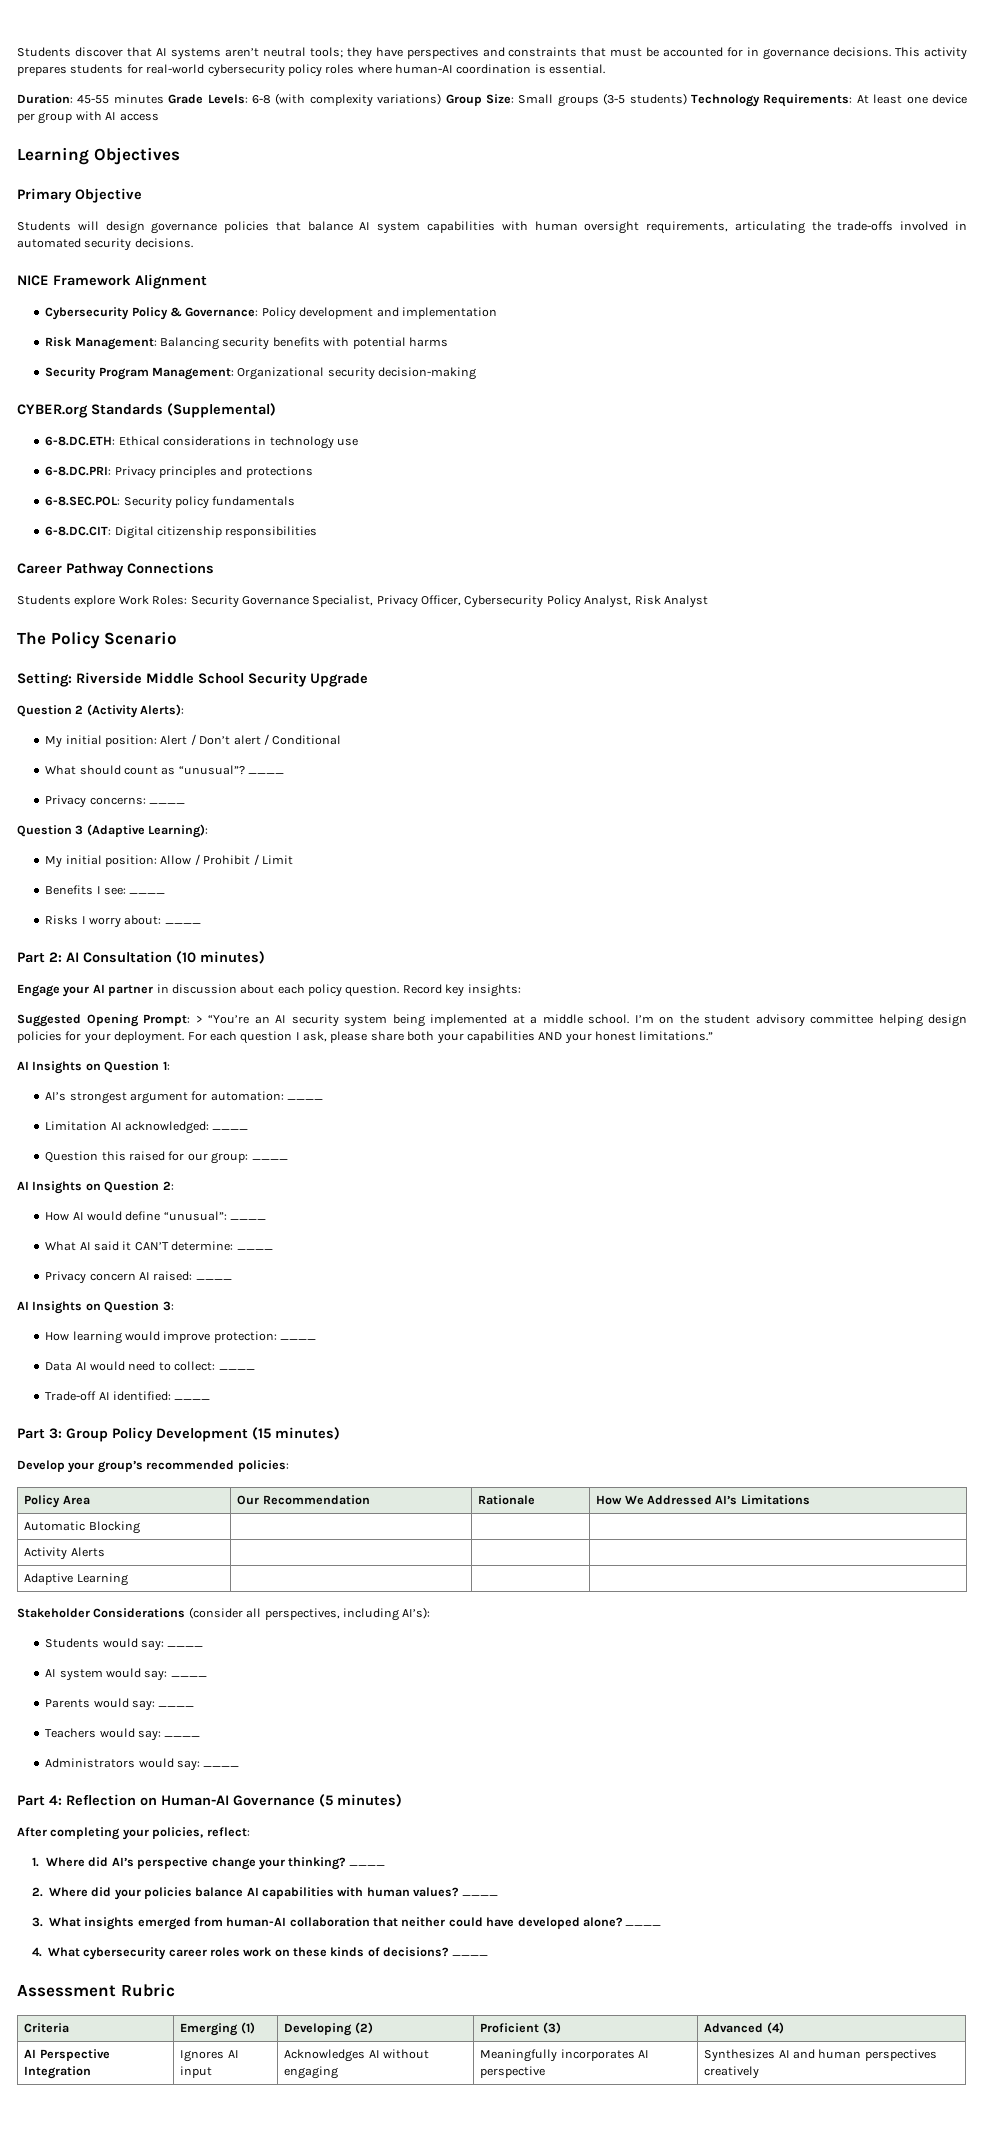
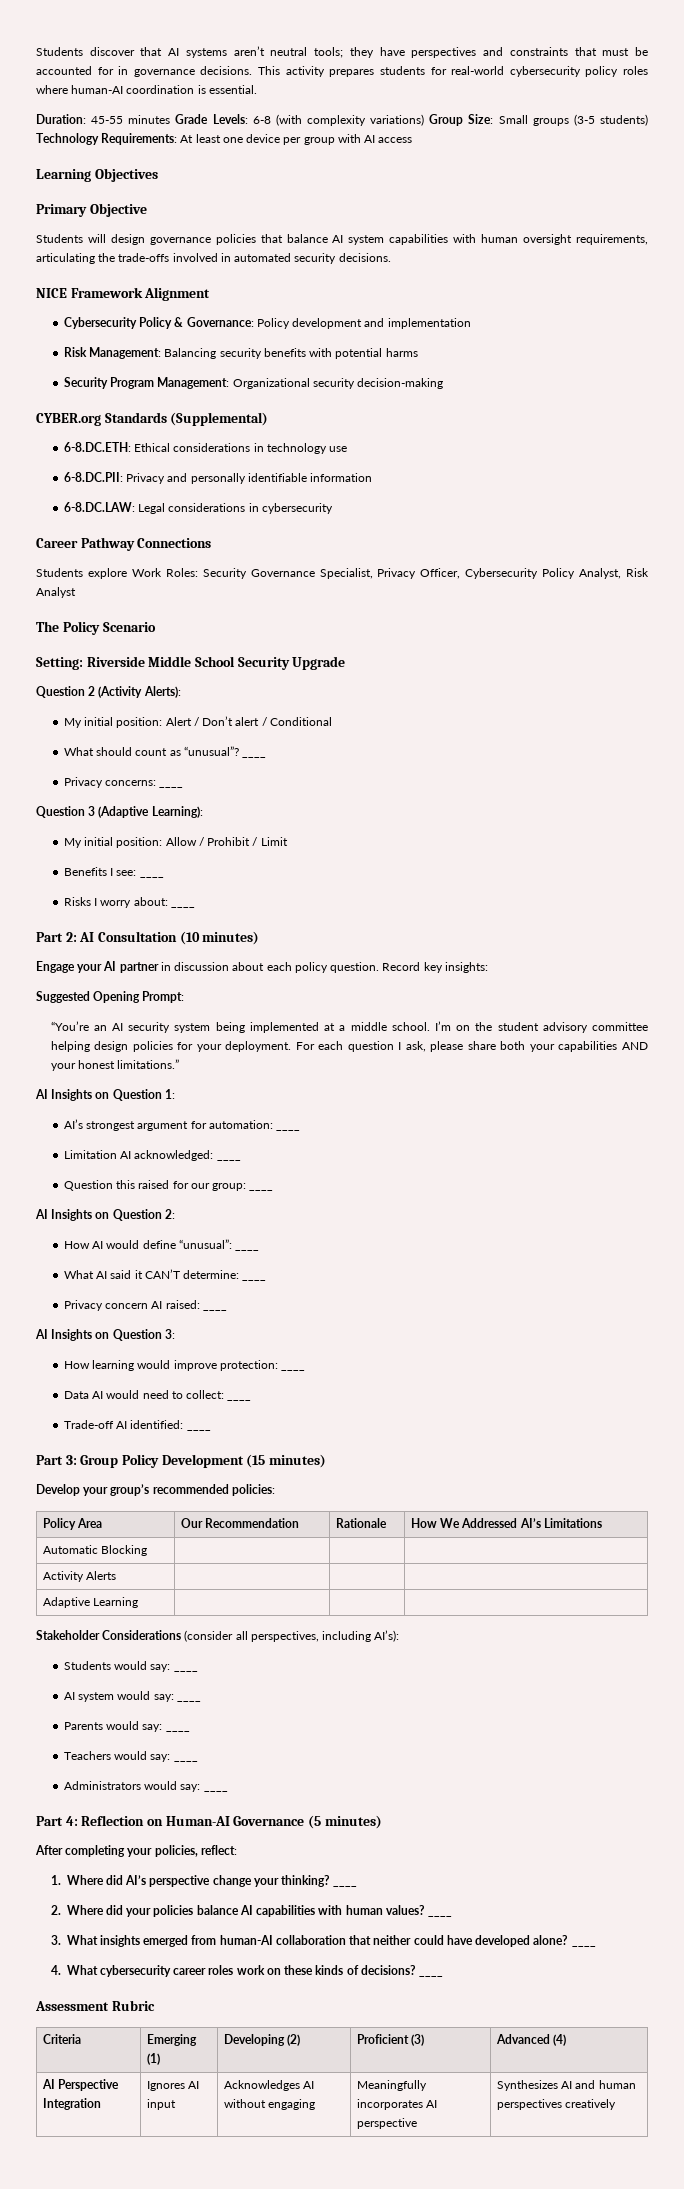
- 6-8.DC.PRI: Privacy principles and protections
- 6-8.SEC.POL: Security policy fundamentals
- 6-8.DC.CIT: Digital citizenship responsibilities
+ 6-8.DC.PII: Privacy and personally identifiable information
+ 6-8.DC.LAW: Legal considerations in cybersecurity
- Suggested Opening Prompt: > “You’re an AI security system being implemented at a middle school.
+ Suggested Opening Prompt:
+ “You’re an AI security system being implemented at a middle school.

